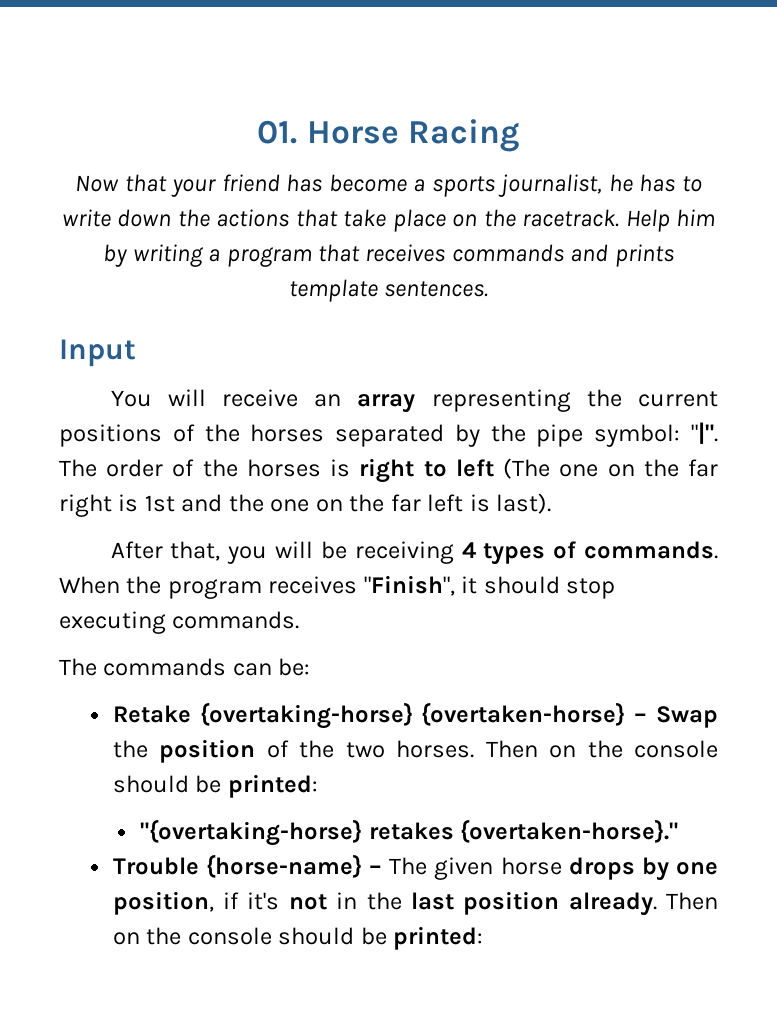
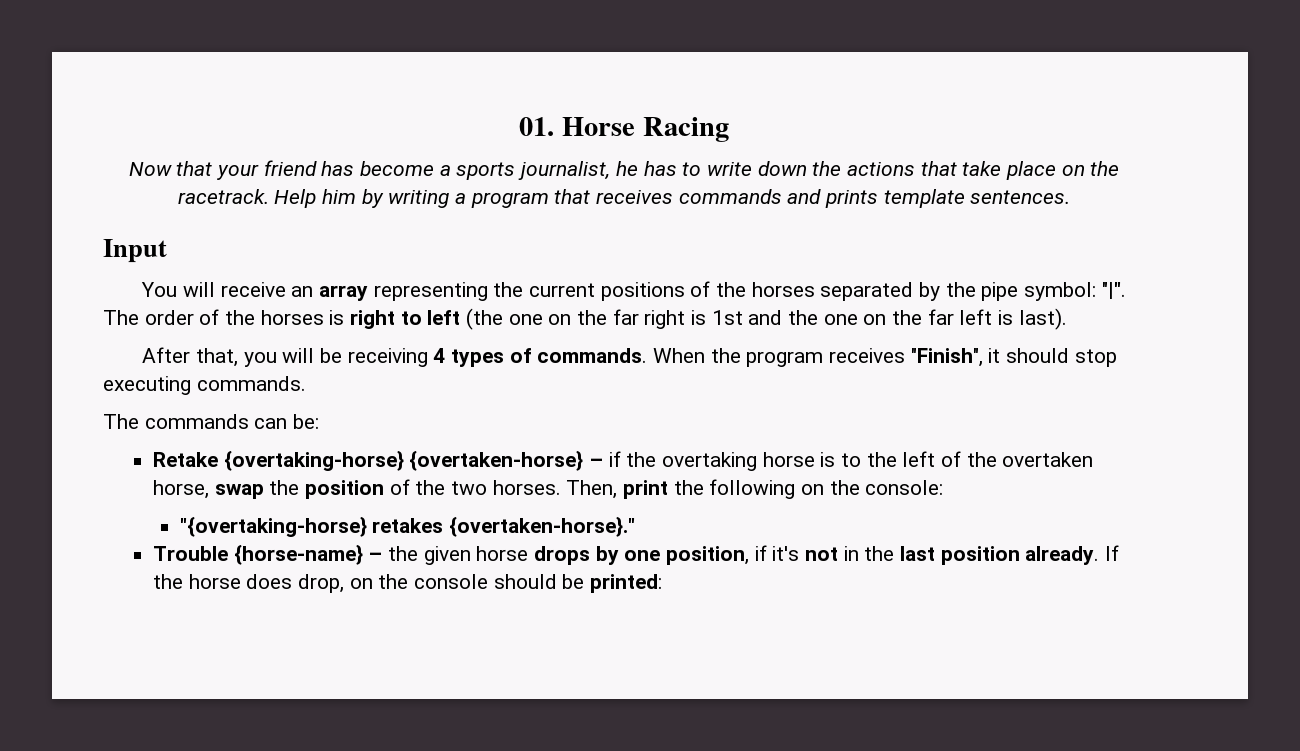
- The order of the horses is right to left (The one on the far right is 1st and the one on the far left is last).
+ The order of the horses is right to left (the one on the far right is 1st and the one on the far left is last).
- Retake {overtaking-horse} {overtaken-horse} – Swap the position of the two horses. Then on the console should be printed:
+ Retake {overtaking-horse} {overtaken-horse} – if the overtaking horse is to the left of the overtaken horse, swap the position of the two horses. Then, print the following on the console:
- Trouble {horse-name} – The given horse drops by one position, if it's not in the last position already. Then on the console should be printed:
+ Trouble {horse-name} – the given horse drops by one position, if it's not in the last position already. If the horse does drop, on the console should be printed:

